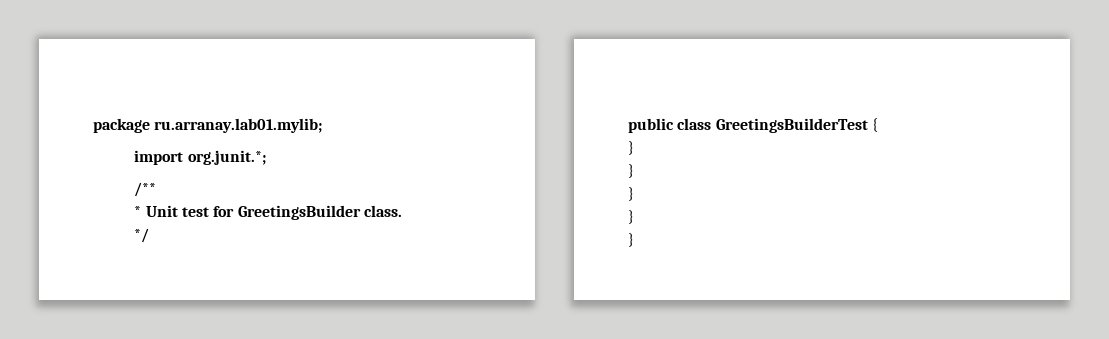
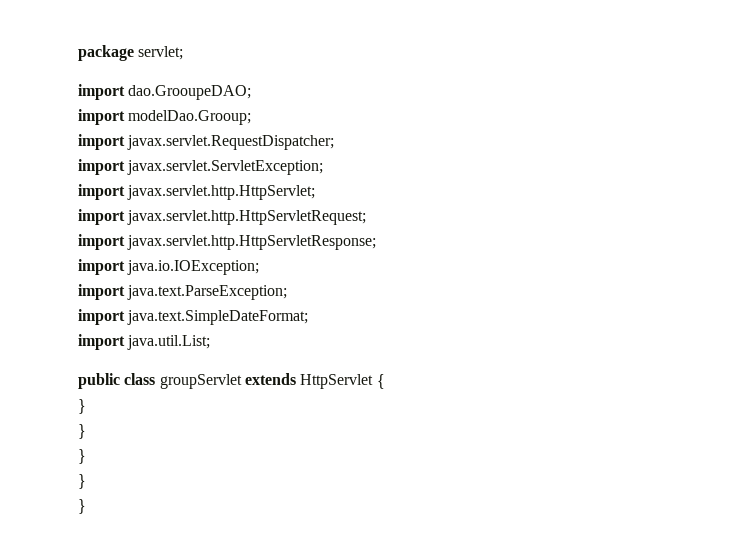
- package ru.arranay.lab01.mylib;
- import org.junit.*;
- /**
- * Unit test for GreetingsBuilder class.
- */
+ package servlet;
+ import dao.GrooupeDAO;
+ import modelDao.Grooup;
+ import javax.servlet.RequestDispatcher;
+ import javax.servlet.ServletException;
+ import javax.servlet.http.HttpServlet;
+ import javax.servlet.http.HttpServletRequest;
+ import javax.servlet.http.HttpServletResponse;
+ import java.io.IOException;
+ import java.text.ParseException;
+ import java.text.SimpleDateFormat;
+ import java.util.List;
- public class GreetingsBuilderTest {
+ public class groupServlet extends HttpServlet {

